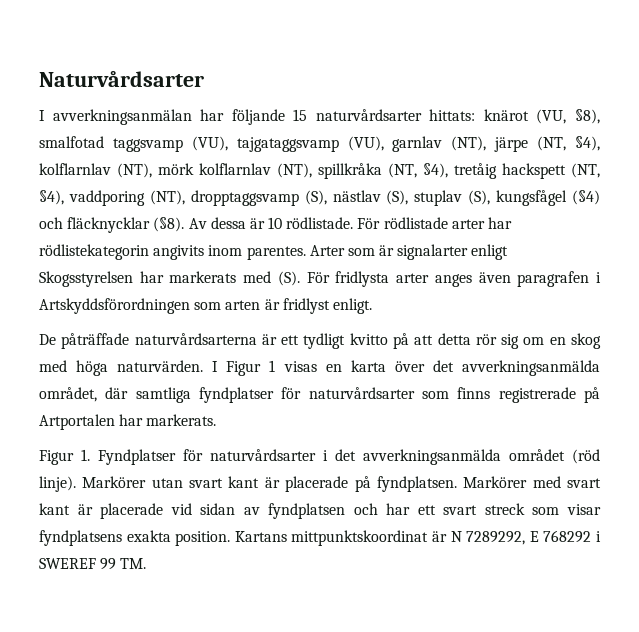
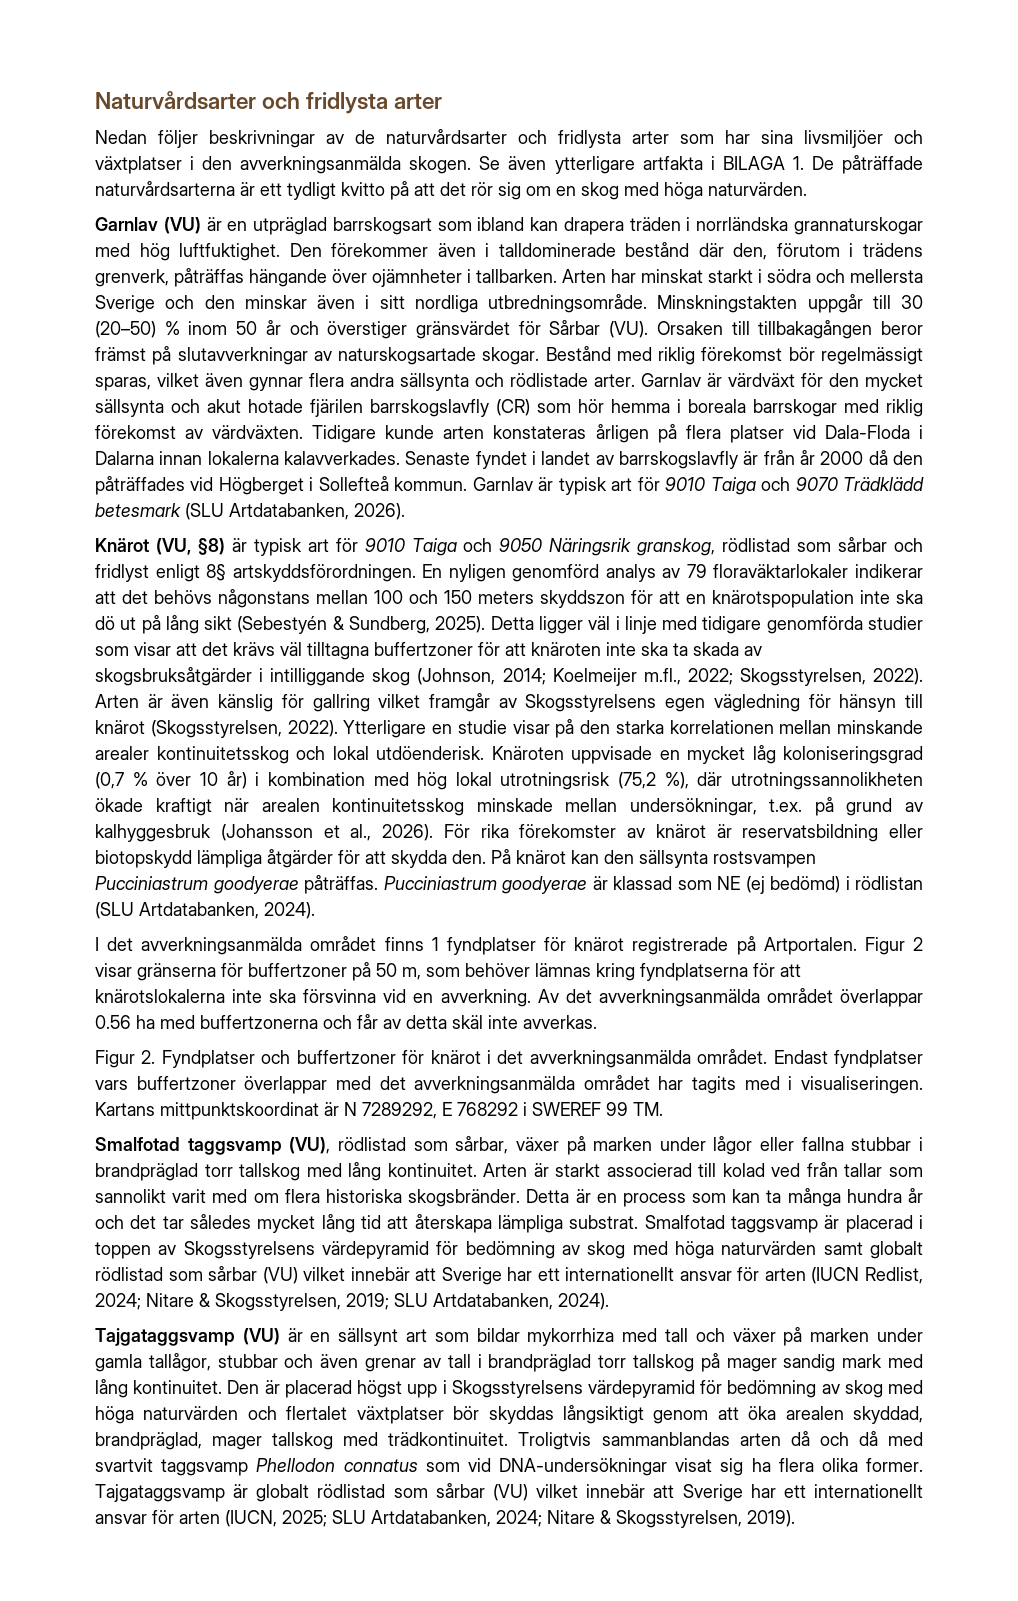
- Naturvårdsarter
- I avverkningsanmälan har följande 15 naturvårdsarter hittats: knärot (VU, §8), smalfotad taggsvamp (VU), tajgataggsvamp (VU), garnlav (NT), järpe (NT, §4), kolflarnlav (NT), mörk kolflarnlav (NT), spillkråka (NT, §4), tretåig hackspett (NT, §4), vaddporing (NT), dropptaggsvamp (S), nästlav (S), stuplav (S), kungsfågel (§4) och fläcknycklar (§8). Av dessa är 10 rödlistade. För rödlistade arter har rödlistekategorin angivits inom parentes. Arter som är signalarter enligt Skogsstyrelsen har markerats med (S). För fridlysta arter anges även paragrafen i Artskyddsförordningen som arten är fridlyst enligt.
- De påträffade naturvårdsarterna är ett tydligt kvitto på att detta rör sig om en skog med höga naturvärden. I Figur 1 visas en karta över det avverkningsanmälda området, där samtliga fyndplatser för naturvårdsarter som finns registrerade på Artportalen har markerats.
- Figur 1. Fyndplatser för naturvårdsarter i det avverkningsanmälda området (röd linje). Markörer utan svart kant är placerade på fyndplatsen. Markörer med svart kant är placerade vid sidan av fyndplatsen och har ett svart streck som visar fyndplatsens exakta position.
+ Naturvårdsarter och fridlysta arter
+ Nedan följer beskrivningar av de naturvårdsarter och fridlysta arter som har sina livsmiljöer och växtplatser i den avverkningsanmälda skogen. Se även ytterligare artfakta i BILAGA 1. De påträffade naturvårdsarterna är ett tydligt kvitto på att det rör sig om en skog med höga naturvärden.
+ Garnlav (VU) är en utpräglad barrskogsart som ibland kan drapera träden i norrländska grannaturskogar med hög luftfuktighet. Den förekommer även i talldominerade bestånd där den, förutom i trädens grenverk, påträffas hängande över ojämnheter i tallbarken. Arten har minskat starkt i södra och mellersta Sverige och den minskar även i sitt nordliga utbredningsområde. Minskningstakten uppgår till 30 (20–50) % inom 50 år och överstiger gränsvärdet för Sårbar (VU). Orsaken till tillbakagången beror främst på slutavverkningar av naturskogsartade skogar. Bestånd med riklig förekomst bör regelmässigt sparas, vilket även gynnar flera andra sällsynta och rödlistade arter. Garnlav är värdväxt för den mycket sällsynta och akut hotade fjärilen barrskogslavfly (CR) som hör hemma i boreala barrskogar med riklig förekomst av värdväxten. Tidigare kunde arten konstateras årligen på flera platser vid Dala-Floda i Dalarna innan lokalerna kalavverkades. Senaste fyndet i landet av barrskogslavfly är från år 2000 då den påträffades vid Högberget i Sollefteå kommun. Garnlav är typisk art för 9010 Taiga och 9070 Trädklädd betesmark (SLU Artdatabanken, 2026).
+ Knärot (VU, §8) är typisk art för 9010 Taiga och 9050 Näringsrik granskog, rödlistad som sårbar och fridlyst enligt 8§ artskyddsförordningen. En nyligen genomförd analys av 79 floraväktarlokaler indikerar att det behövs någonstans mellan 100 och 150 meters skyddszon för att en knärotspopulation inte ska dö ut på lång sikt (Sebestyén & Sundberg, 2025). Detta ligger väl i linje med tidigare genomförda studier som visar att det krävs väl tilltagna buffertzoner för att knäroten inte ska ta skada av skogsbruksåtgärder i intilliggande skog (Johnson, 2014; Koelmeijer m.fl., 2022; Skogsstyrelsen, 2022). Arten är även känslig för gallring vilket framgår av Skogsstyrelsens egen vägledning för hänsyn till knärot (Skogsstyrelsen, 2022). Ytterligare en studie visar på den starka korrelationen mellan minskande arealer kontinuitetsskog och lokal utdöenderisk. Knäroten uppvisade en mycket låg koloniseringsgrad (0,7 % över 10 år) i kombination med hög lokal utrotningsrisk (75,2 %), där utrotningssannolikheten ökade kraftigt när arealen kontinuitetsskog minskade mellan undersökningar, t.ex. på grund av kalhyggesbruk (Johansson et al., 2026). För rika förekomster av knärot är reservatsbildning eller biotopskydd lämpliga åtgärder för att skydda den. På knärot kan den sällsynta rostsvampen Pucciniastrum goodyerae påträffas. Pucciniastrum goodyerae är klassad som NE (ej bedömd) i rödlistan (SLU Artdatabanken, 2024).
+ I det avverkningsanmälda området finns 1 fyndplatser för knärot registrerade på Artportalen. Figur 2 visar gränserna för buffertzoner på 50 m, som behöver lämnas kring fyndplatserna för att knärotslokalerna inte ska försvinna vid en avverkning. Av det avverkningsanmälda området överlappar 0.56 ha med buffertzonerna och får av detta skäl inte avverkas.
+ Figur 2. Fyndplatser och buffertzoner för knärot i det avverkningsanmälda området. Endast fyndplatser vars buffertzoner överlappar med det avverkningsanmälda området har tagits med i visualiseringen.
+ Smalfotad taggsvamp (VU), rödlistad som sårbar, växer på marken under lågor eller fallna stubbar i brandpräglad torr tallskog med lång kontinuitet. Arten är starkt associerad till kolad ved från tallar som sannolikt varit med om flera historiska skogsbränder. Detta är en process som kan ta många hundra år och det tar således mycket lång tid att återskapa lämpliga substrat. Smalfotad taggsvamp är placerad i toppen av Skogsstyrelsens värdepyramid för bedömning av skog med höga naturvärden samt globalt rödlistad som sårbar (VU) vilket innebär att Sverige har ett internationellt ansvar för arten (IUCN Redlist, 2024; Nitare & Skogsstyrelsen, 2019; SLU Artdatabanken, 2024).
+ Tajgataggsvamp (VU) är en sällsynt art som bildar mykorrhiza med tall och växer på marken under gamla tallågor, stubbar och även grenar av tall i brandpräglad torr tallskog på mager sandig mark med lång kontinuitet. Den är placerad högst upp i Skogsstyrelsens värdepyramid för bedömning av skog med höga naturvärden och flertalet växtplatser bör skyddas långsiktigt genom att öka arealen skyddad, brandpräglad, mager tallskog med trädkontinuitet. Troligtvis sammanblandas arten då och då med svartvit taggsvamp Phellodon connatus som vid DNA-undersökningar visat sig ha flera olika former. Tajgataggsvamp är globalt rödlistad som sårbar (VU) vilket innebär att Sverige har ett internationellt ansvar för arten (IUCN, 2025; SLU Artdatabanken, 2024; Nitare & Skogsstyrelsen, 2019).

